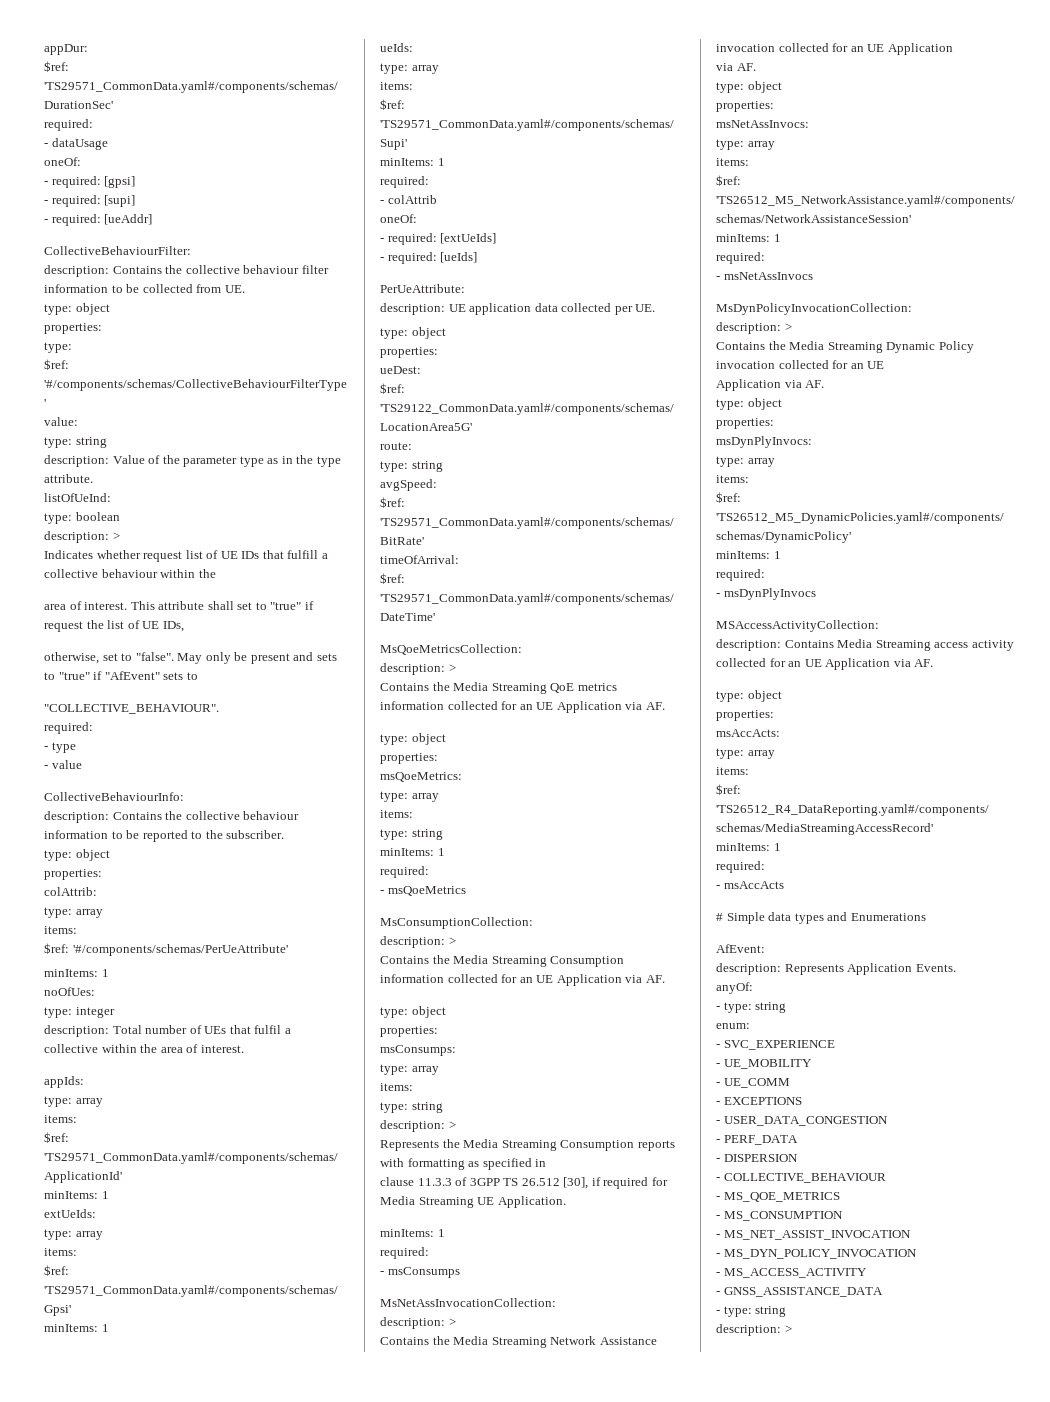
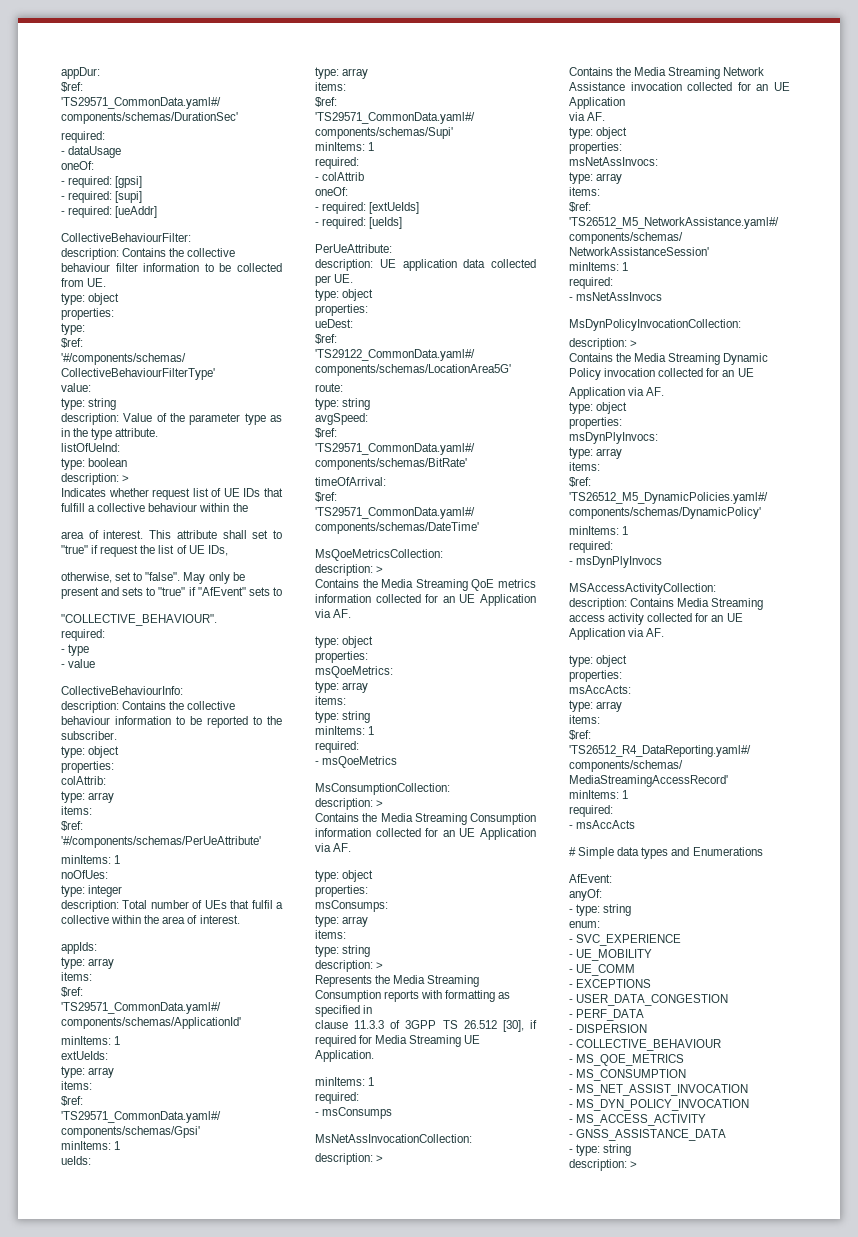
- description: Represents Application Events.

